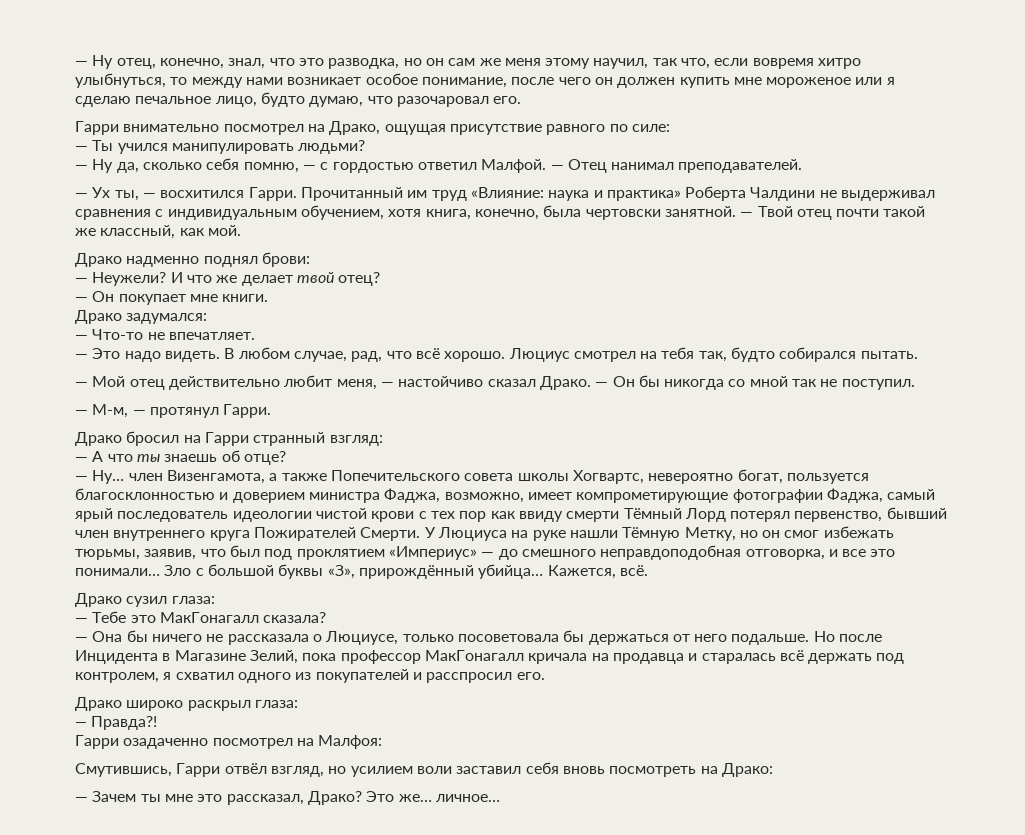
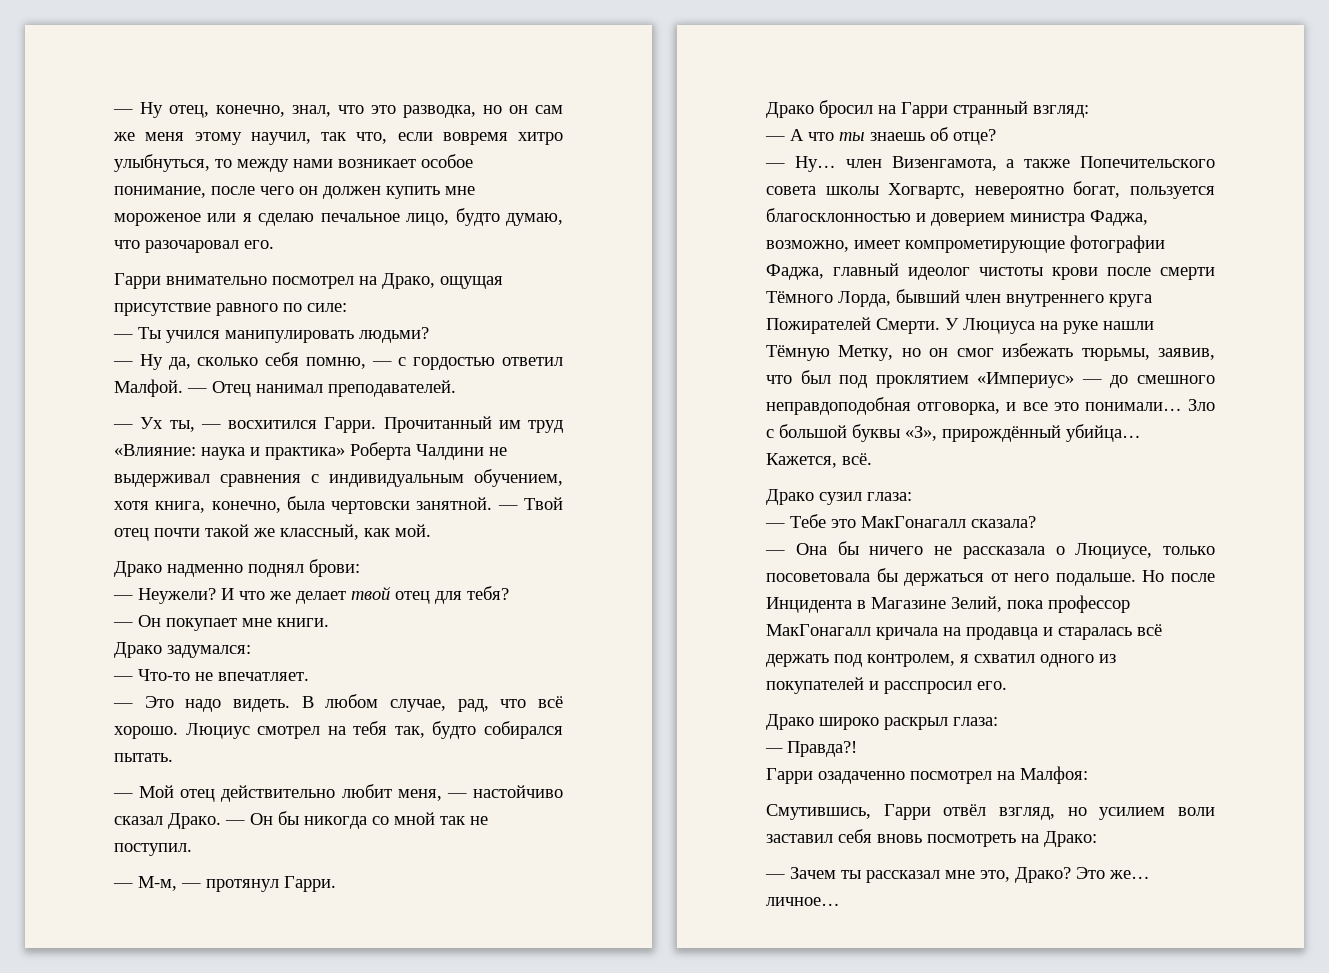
- И что же делает твой отец?
+ И что же делает твой отец для тебя?
- — Ну… член Визенгамота, а также Попечительского совета школы Хогвартс, невероятно богат, пользуется благосклонностью и доверием министра Фаджа, возможно, имеет компрометирующие фотографии Фаджа, самый ярый последователь идеологии чистой крови с тех пор как ввиду смерти Тёмный Лорд потерял первенство, бывший член внутреннего круга Пожирателей Смерти.
+ — Ну… член Визенгамота, а также Попечительского совета школы Хогвартс, невероятно богат, пользуется благосклонностью и доверием министра Фаджа, возможно, имеет компрометирующие фотографии Фаджа, главный идеолог чистоты крови после смерти Тёмного Лорда, бывший член внутреннего круга Пожирателей Смерти.
- — Зачем ты мне это рассказал, Драко?
+ — Зачем ты рассказал мне это, Драко?

